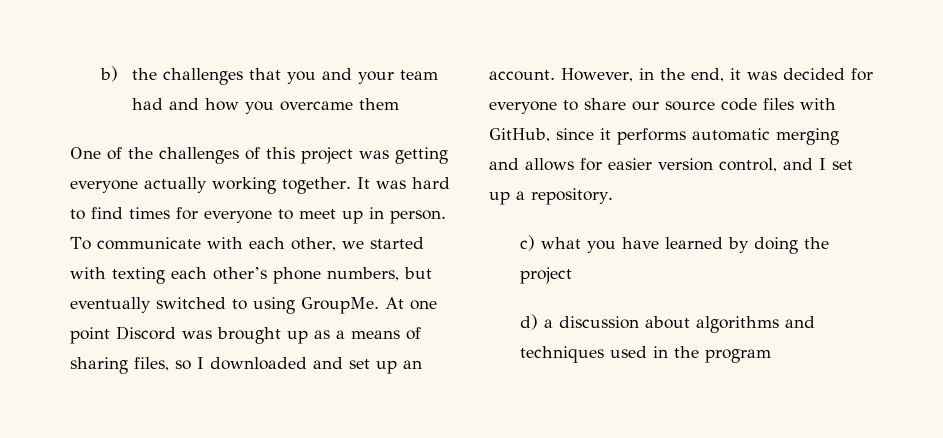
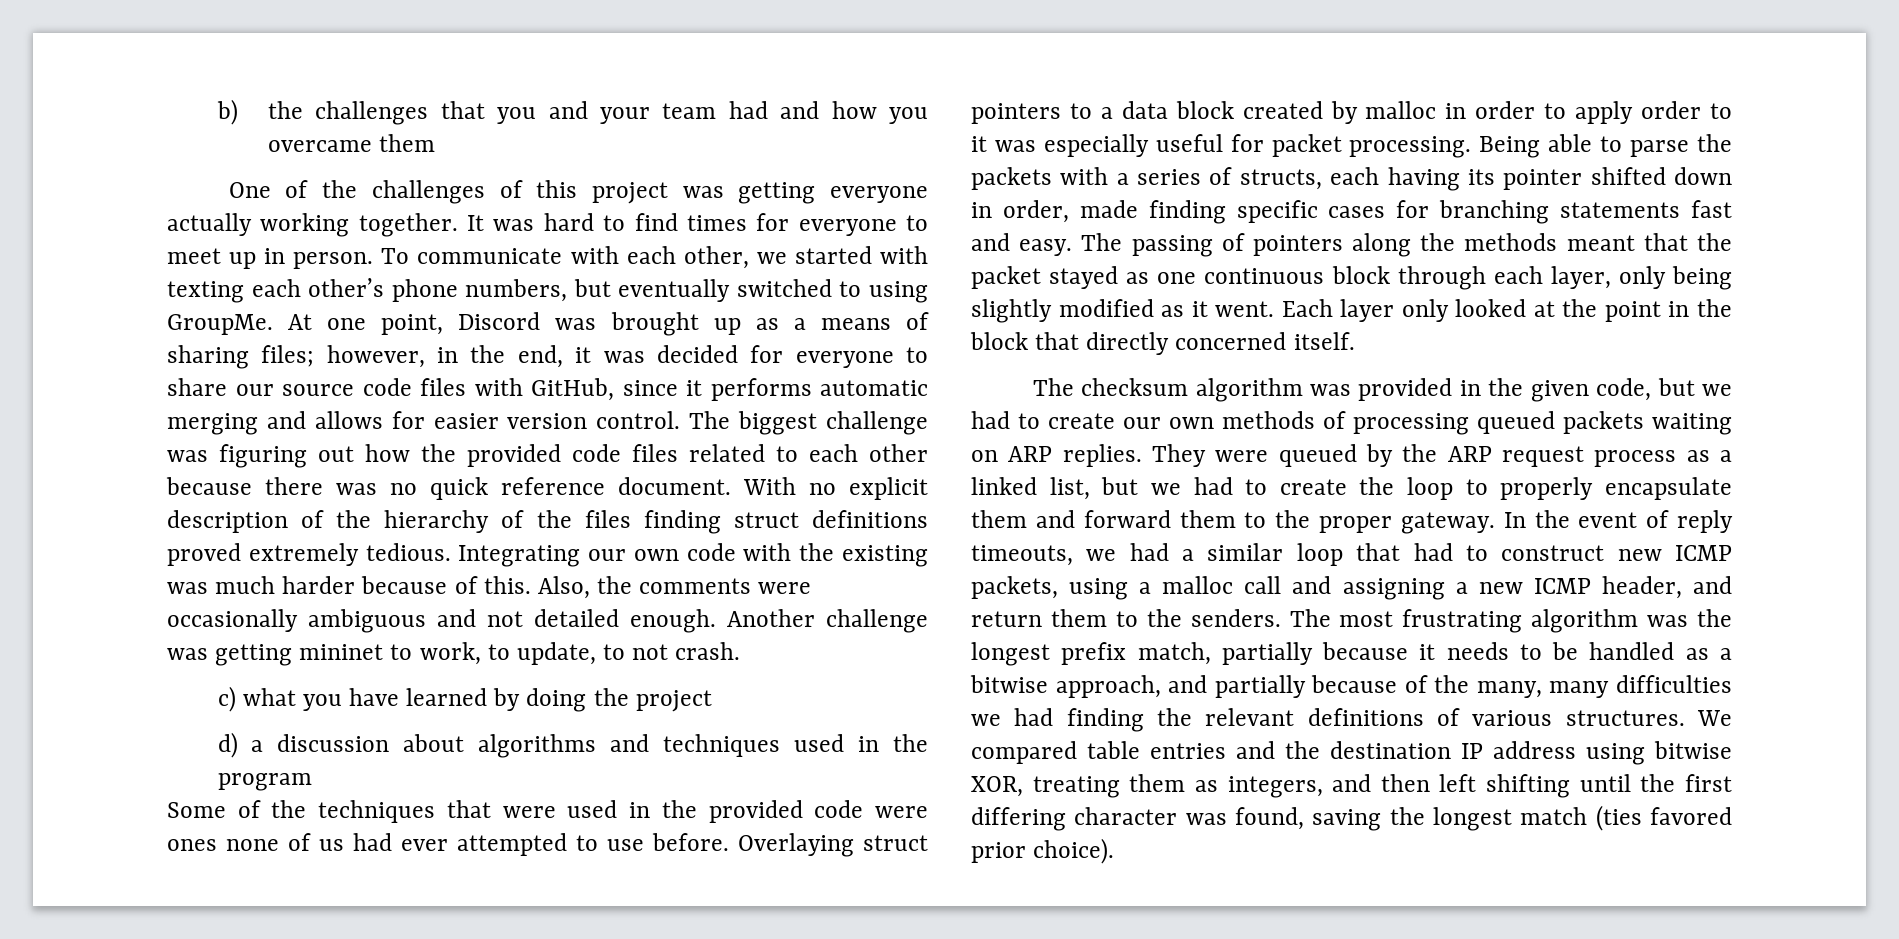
- At one point Discord was brought up as a means of sharing files, so I downloaded and set up an account. However, in the end, it was decided for everyone to share our source code files with GitHub, since it performs automatic merging and allows for easier version control, and I set up a repository.
+ At one point, Discord was brought up as a means of sharing files; however, in the end, it was decided for everyone to share our source code files with GitHub, since it performs automatic merging and allows for easier version control. The biggest challenge was figuring out how the provided code files related to each other because there was no quick reference document. With no explicit description of the hierarchy of the files finding struct definitions proved extremely tedious. Integrating our own code with the existing was much harder because of this. Also, the comments were occasionally ambiguous and not detailed enough. Another challenge was getting mininet to work, to update, to not crash.
+ Some of the techniques that were used in the provided code were ones none of us had ever attempted to use before. Overlaying struct pointers to a data block created by malloc in order to apply order to it was especially useful for packet processing. Being able to parse the packets with a series of structs, each having its pointer shifted down in order, made finding specific cases for branching statements fast and easy. The passing of pointers along the methods meant that the packet stayed as one continuous block through each layer, only being slightly modified as it went. Each layer only looked at the point in the block that directly concerned itself.
+ The checksum algorithm was provided in the given code, but we had to create our own methods of processing queued packets waiting on ARP replies. They were queued by the ARP request process as a linked list, but we had to create the loop to properly encapsulate them and forward them to the proper gateway. In the event of reply timeouts, we had a similar loop that had to construct new ICMP packets, using a malloc call and assigning a new ICMP header, and return them to the senders. The most frustrating algorithm was the longest prefix match, partially because it needs to be handled as a bitwise approach, and partially because of the many, many difficulties we had finding the relevant definitions of various structures. We compared table entries and the destination IP address using bitwise XOR, treating them as integers, and then left shifting until the first differing character was found, saving the longest match (ties favored prior choice).

